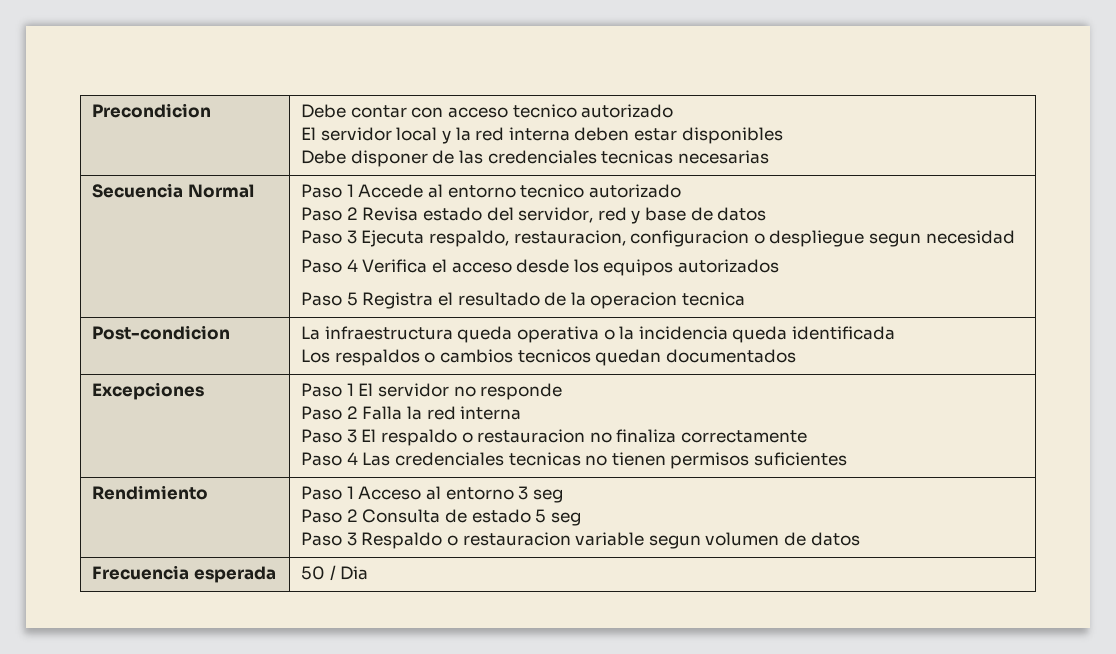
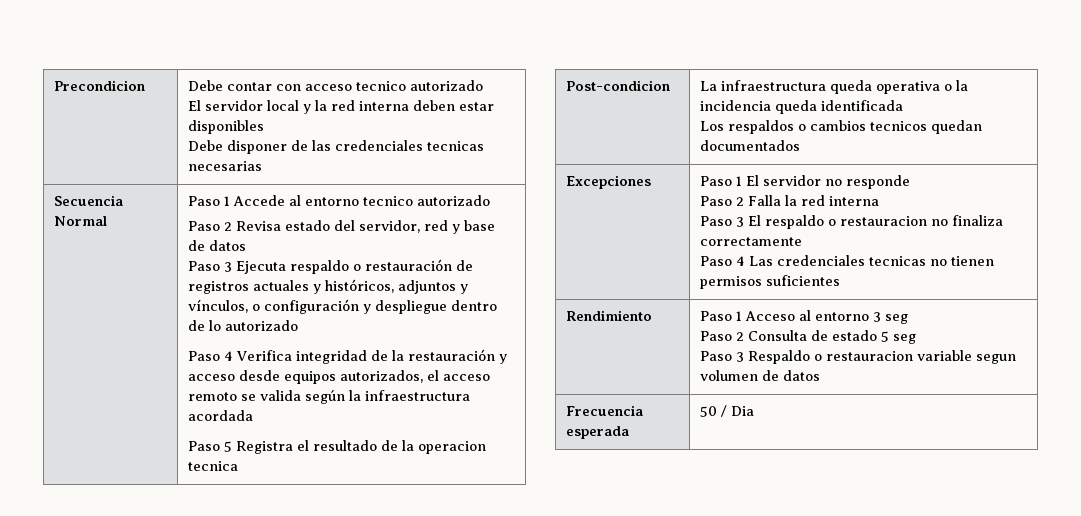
- Paso 3 Ejecuta respaldo, restauracion, configuracion o despliegue segun necesidad
- Paso 4 Verifica el acceso desde los equipos autorizados
+ Paso 3 Ejecuta respaldo o restauración de registros actuales y históricos, adjuntos y vínculos, o configuración y despliegue dentro de lo autorizado
+ Paso 4 Verifica integridad de la restauración y acceso desde equipos autorizados, el acceso remoto se valida según la infraestructura acordada

